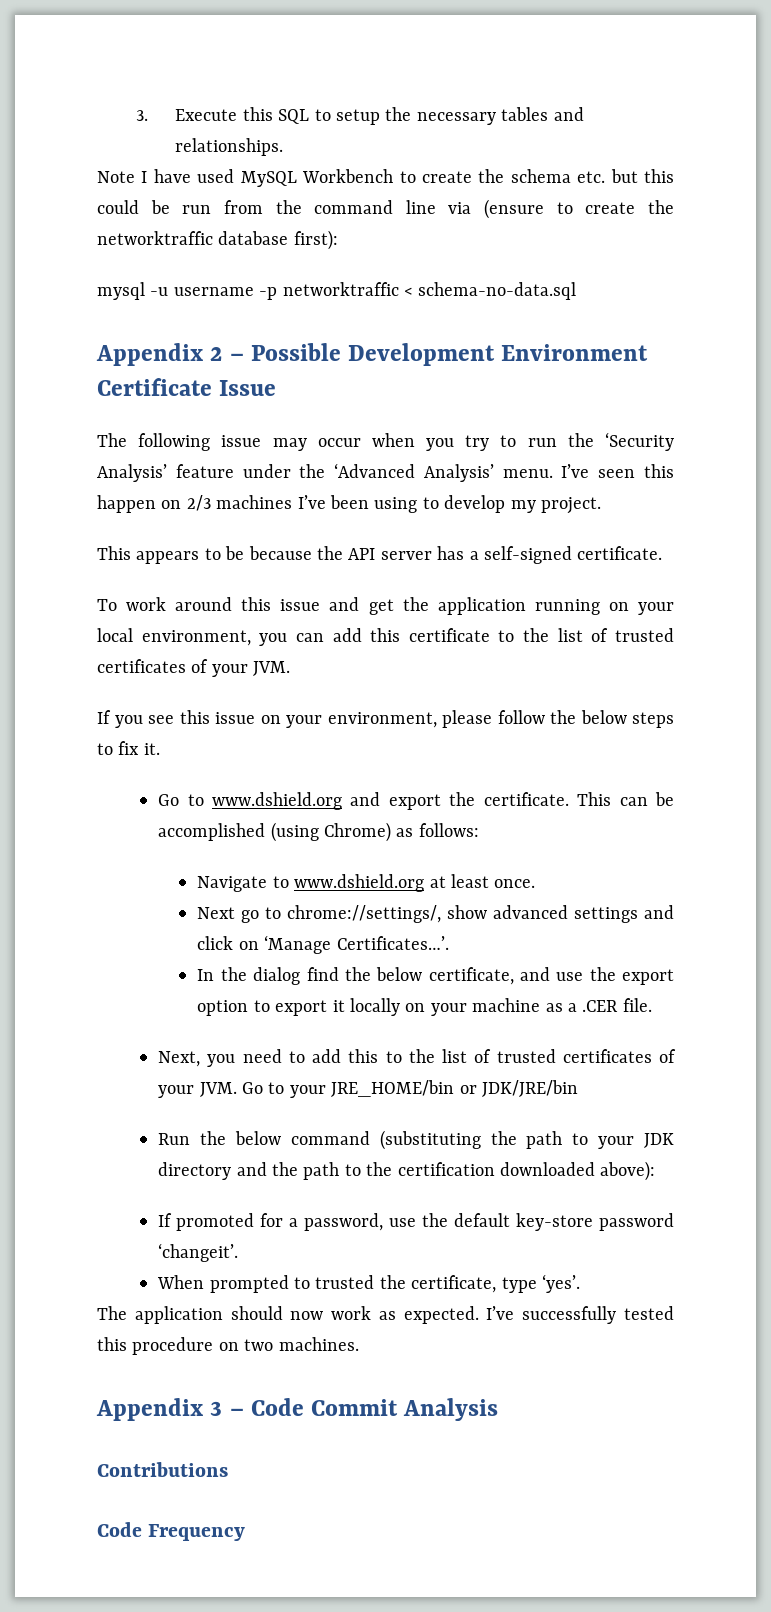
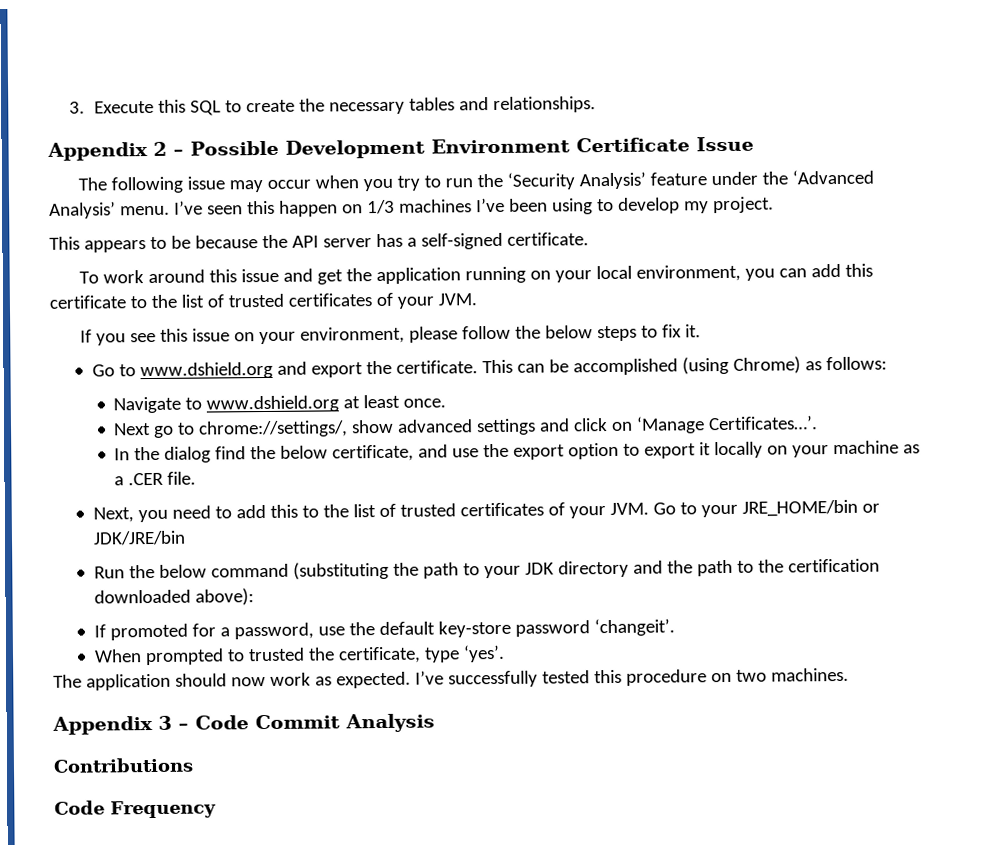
- 3. Execute this SQL to setup the necessary tables and relationships.
+ 3. Execute this SQL to create the necessary tables and relationships.
- Note I have used MySQL Workbench to create the schema etc. but this could be run from the command line via (ensure to create the networktraffic database first):
- mysql -u username -p networktraffic < schema-no-data.sql
- I’ve seen this happen on 2/3 machines I’ve been using to develop my project.
+ I’ve seen this happen on 1/3 machines I’ve been using to develop my project.

